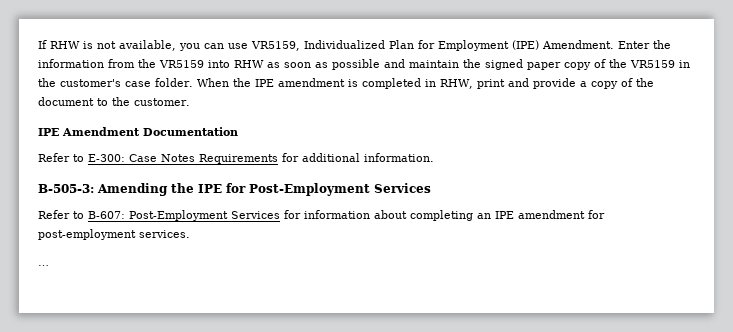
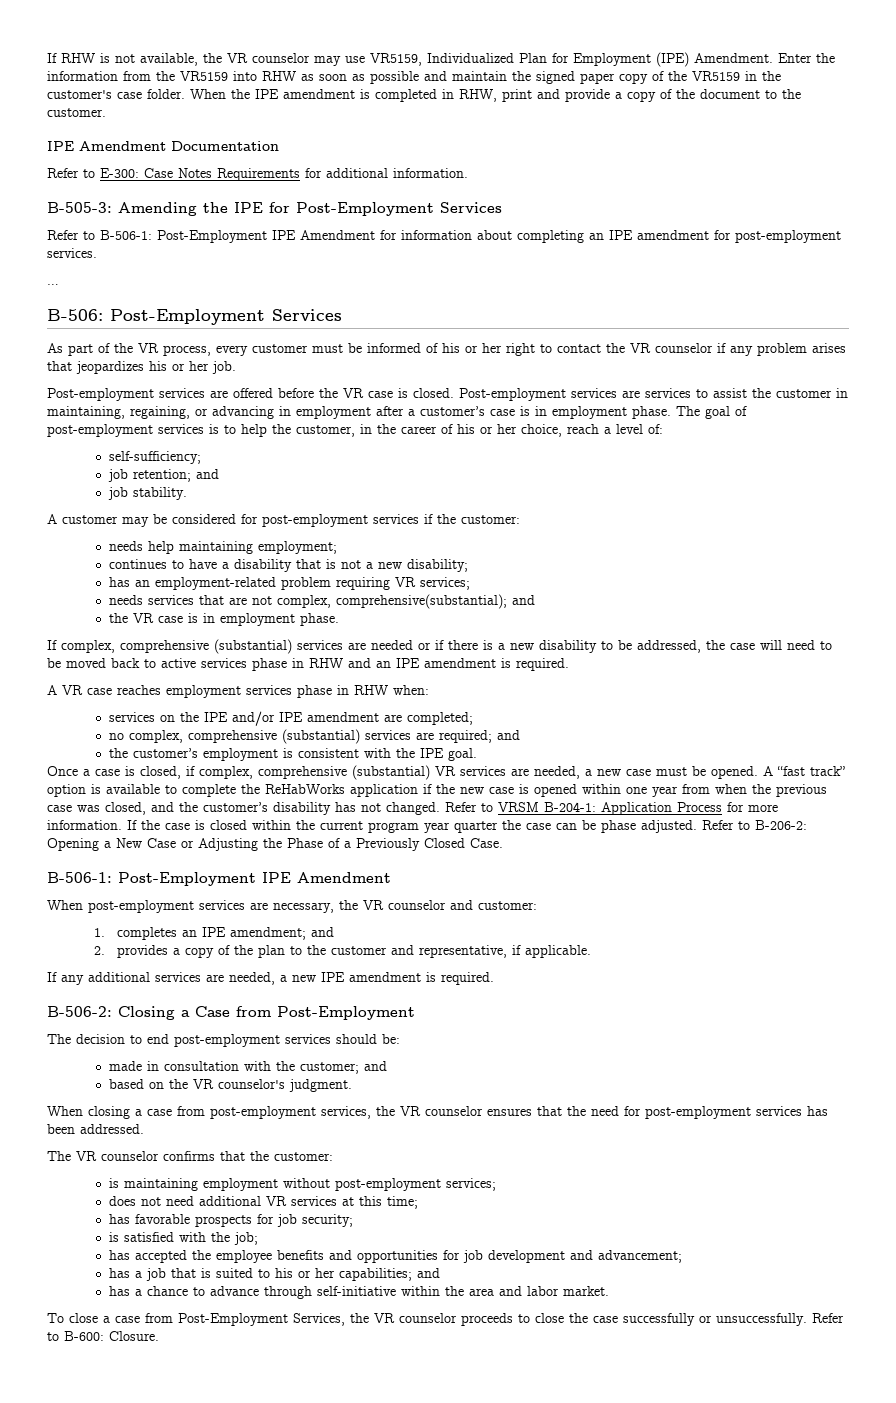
- If RHW is not available, you can use VR5159, Individualized Plan for Employment (IPE) Amendment.
+ If RHW is not available, the VR counselor may use VR5159, Individualized Plan for Employment (IPE) Amendment.
- Refer to B-607: Post-Employment Services for information about completing an IPE amendment for post-employment services.
+ Refer to B-506-1: Post-Employment IPE Amendment for information about completing an IPE amendment for post-employment services.
+ B-506: Post-Employment Services
+ As part of the VR process, every customer must be informed of his or her right to contact the VR counselor if any problem arises that jeopardizes his or her job.
+ Post-employment services are offered before the VR case is closed. Post-employment services are services to assist the customer in maintaining, regaining, or advancing in employment after a customer’s case is in employment phase. The goal of post-employment services is to help the customer, in the career of his or her choice, reach a level of:
+ self-sufficiency;
+ job retention; and
+ job stability.
+ A customer may be considered for post-employment services if the customer:
+ needs help maintaining employment;
+ continues to have a disability that is not a new disability;
+ has an employment-related problem requiring VR services;
+ needs services that are not complex, comprehensive(substantial); and
+ the VR case is in employment phase.
+ If complex, comprehensive (substantial) services are needed or if there is a new disability to be addressed, the case will need to be moved back to active services phase in RHW and an IPE amendment is required.
+ A VR case reaches employment services phase in RHW when:
+ services on the IPE and/or IPE amendment are completed;
+ no complex, comprehensive (substantial) services are required; and
+ the customer’s employment is consistent with the IPE goal.
+ Once a case is closed, if complex, comprehensive (substantial) VR services are needed, a new case must be opened. A “fast track” option is available to complete the ReHabWorks application if the new case is opened within one year from when the previous case was closed, and the customer’s disability has not changed. Refer to VRSM B-204-1: Application Process for more information. If the case is closed within the current program year quarter the case can be phase adjusted. Refer to B-206-2: Opening a New Case or Adjusting the Phase of a Previously Closed Case.
+ B-506-1: Post-Employment IPE Amendment
+ When post-employment services are necessary, the VR counselor and customer:
+ 1. completes an IPE amendment; and
+ 2. provides a copy of the plan to the customer and representative, if applicable.
+ If any additional services are needed, a new IPE amendment is required.
+ B-506-2: Closing a Case from Post-Employment
+ The decision to end post-employment services should be:
+ made in consultation with the customer; and
+ based on the VR counselor's judgment.
+ When closing a case from post-employment services, the VR counselor ensures that the need for post-employment services has been addressed.
+ The VR counselor confirms that the customer:
+ is maintaining employment without post-employment services;
+ does not need additional VR services at this time;
+ has favorable prospects for job security;
+ is satisfied with the job;
+ has accepted the employee benefits and opportunities for job development and advancement;
+ has a job that is suited to his or her capabilities; and
+ has a chance to advance through self-initiative within the area and labor market.
+ To close a case from Post-Employment Services, the VR counselor proceeds to close the case successfully or unsuccessfully. Refer to B-600: Closure.

